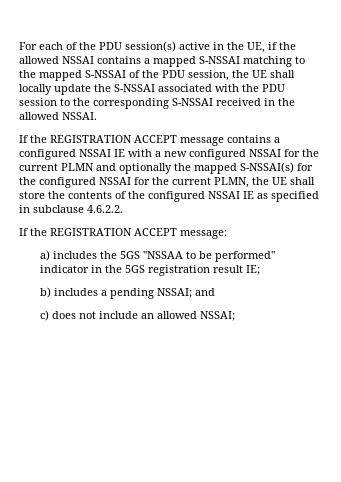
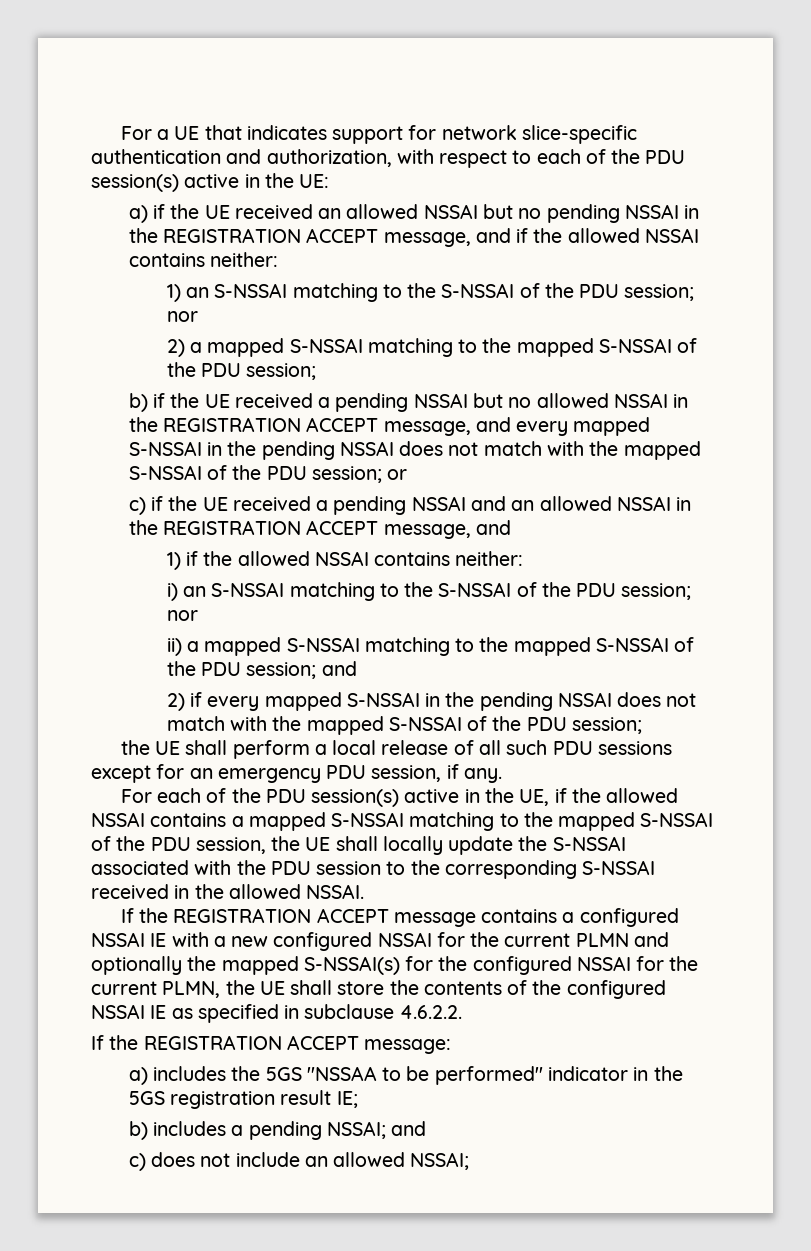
+ For a UE that indicates support for network slice-specific authentication and authorization, with respect to each of the PDU session(s) active in the UE:
+ a) if the UE received an allowed NSSAI but no pending NSSAI in the REGISTRATION ACCEPT message, and if the allowed NSSAI contains neither:
+ 1) an S-NSSAI matching to the S-NSSAI of the PDU session; nor
+ 2) a mapped S-NSSAI matching to the mapped S-NSSAI of the PDU session;
+ b) if the UE received a pending NSSAI but no allowed NSSAI in the REGISTRATION ACCEPT message, and every mapped S-NSSAI in the pending NSSAI does not match with the mapped S-NSSAI of the PDU session; or
+ c) if the UE received a pending NSSAI and an allowed NSSAI in the REGISTRATION ACCEPT message, and
+ 1) if the allowed NSSAI contains neither:
+ i) an S-NSSAI matching to the S-NSSAI of the PDU session; nor
+ ii) a mapped S-NSSAI matching to the mapped S-NSSAI of the PDU session; and
+ 2) if every mapped S-NSSAI in the pending NSSAI does not match with the mapped S-NSSAI of the PDU session;
+ the UE shall perform a local release of all such PDU sessions except for an emergency PDU session, if any.

